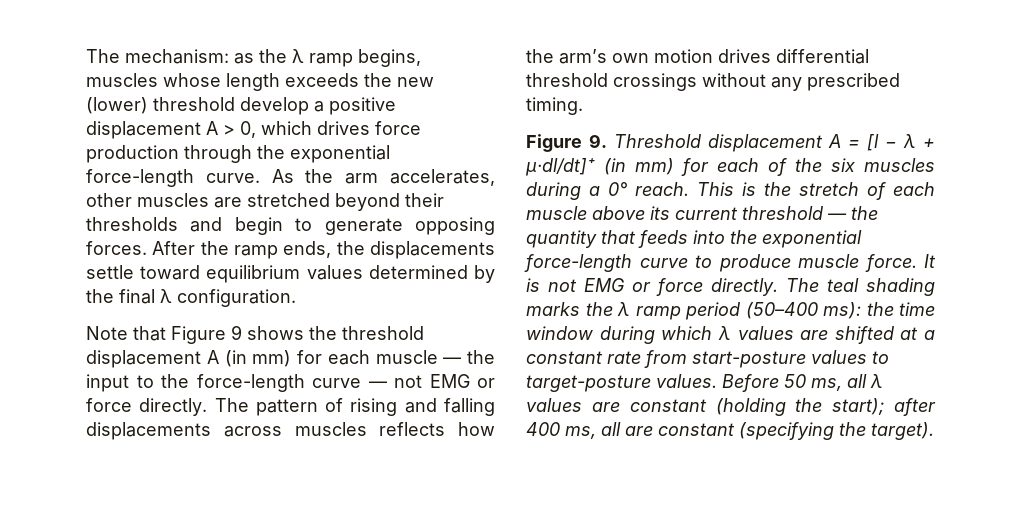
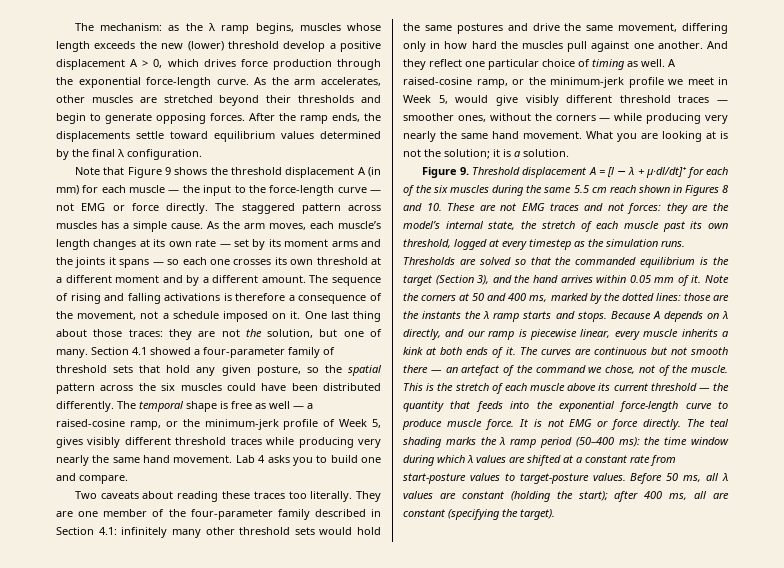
- The pattern of rising and falling displacements across muscles reflects how the arm’s own motion drives differential threshold crossings without any prescribed timing.
+ The staggered pattern across muscles has a simple cause. As the arm moves, each muscle’s length changes at its own rate — set by its moment arms and the joints it spans — so each one crosses its own threshold at a different moment and by a different amount. The sequence of rising and falling activations is therefore a consequence of the movement, not a schedule imposed on it. One last thing about those traces: they are not the solution, but one of many. Section 4.1 showed a four-parameter family of threshold sets that hold any given posture, so the spatial pattern across the six muscles could have been distributed differently. The temporal shape is free as well — a raised-cosine ramp, or the minimum-jerk profile of Week 5, gives visibly different threshold traces while producing very nearly the same hand movement. Lab 4 asks you to build one and compare.
+ Two caveats about reading these traces too literally. They are one member of the four-parameter family described in Section 4.1: infinitely many other threshold sets would hold the same postures and drive the same movement, differing only in how hard the muscles pull against one another. And they reflect one particular choice of timing as well. A raised-cosine ramp, or the minimum-jerk profile we meet in Week 5, would give visibly different threshold traces — smoother ones, without the corners — while producing very nearly the same hand movement. What you are looking at is not the solution; it is a solution.
- Figure 9. Threshold displacement A = [l − λ + μ·dl/dt]⁺ (in mm) for each of the six muscles during a 0° reach.
+ Figure 9. Threshold displacement A = [l − λ + μ·dl/dt]⁺ for each of the six muscles during the same 5.5 cm reach shown in Figures 8 and 10. These are not EMG traces and not forces: they are the model’s internal state, the stretch of each muscle past its own threshold, logged at every timestep as the simulation runs. Thresholds are solved so that the commanded equilibrium is the target (Section 3), and the hand arrives within 0.05 mm of it. Note the corners at 50 and 400 ms, marked by the dotted lines: those are the instants the λ ramp starts and stops. Because A depends on λ directly, and our ramp is piecewise linear, every muscle inherits a kink at both ends of it. The curves are continuous but not smooth there — an artefact of the command we chose, not of the muscle.

